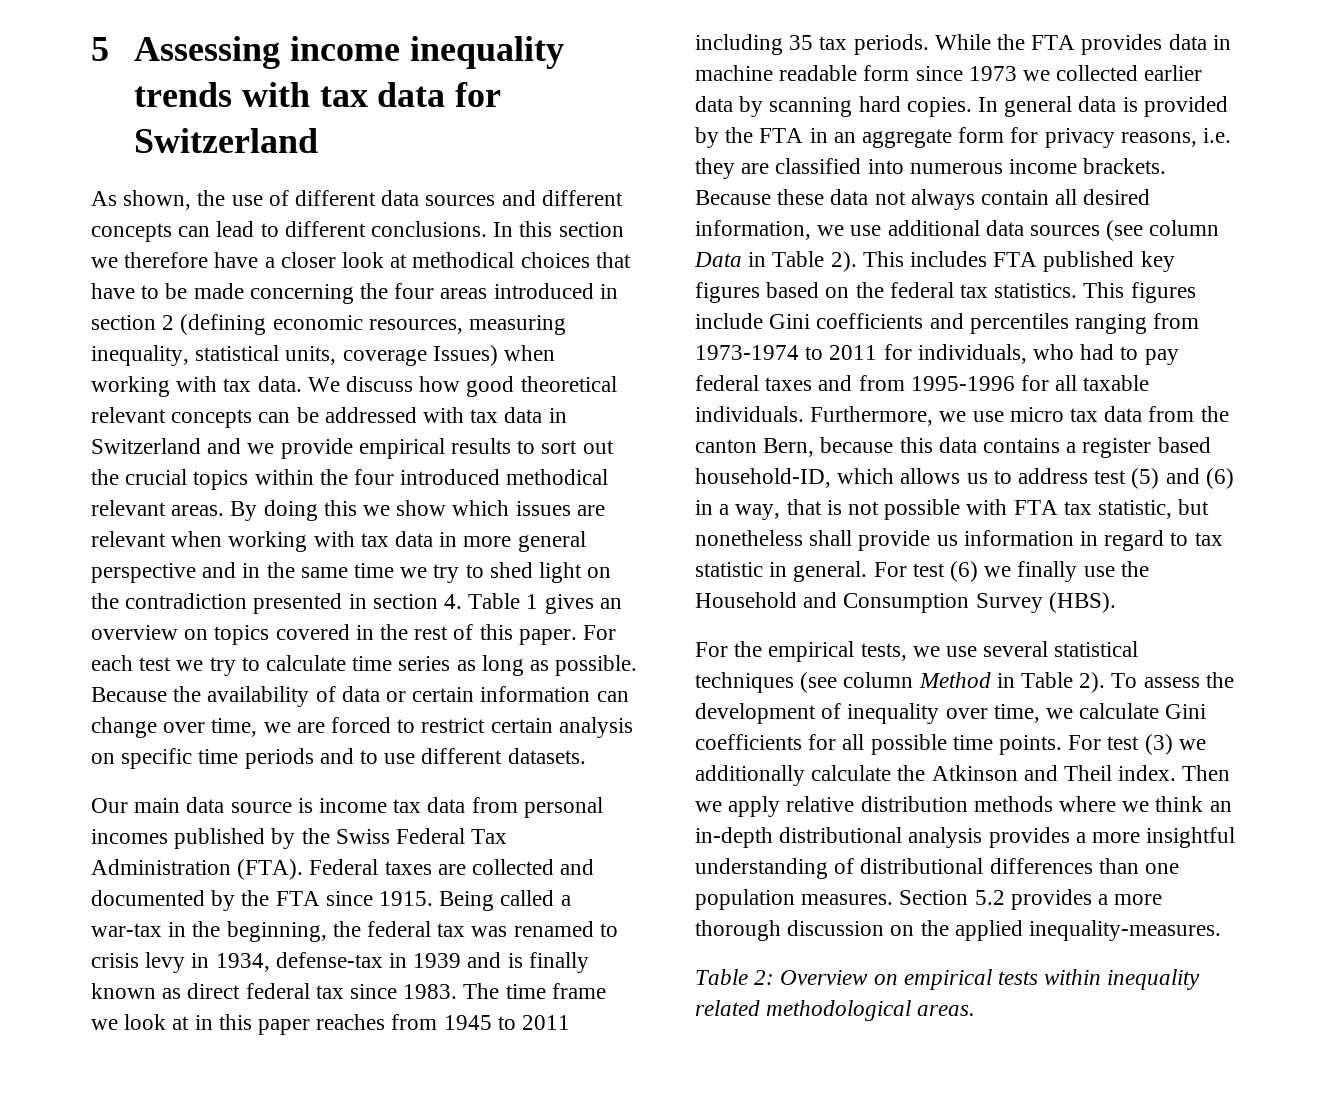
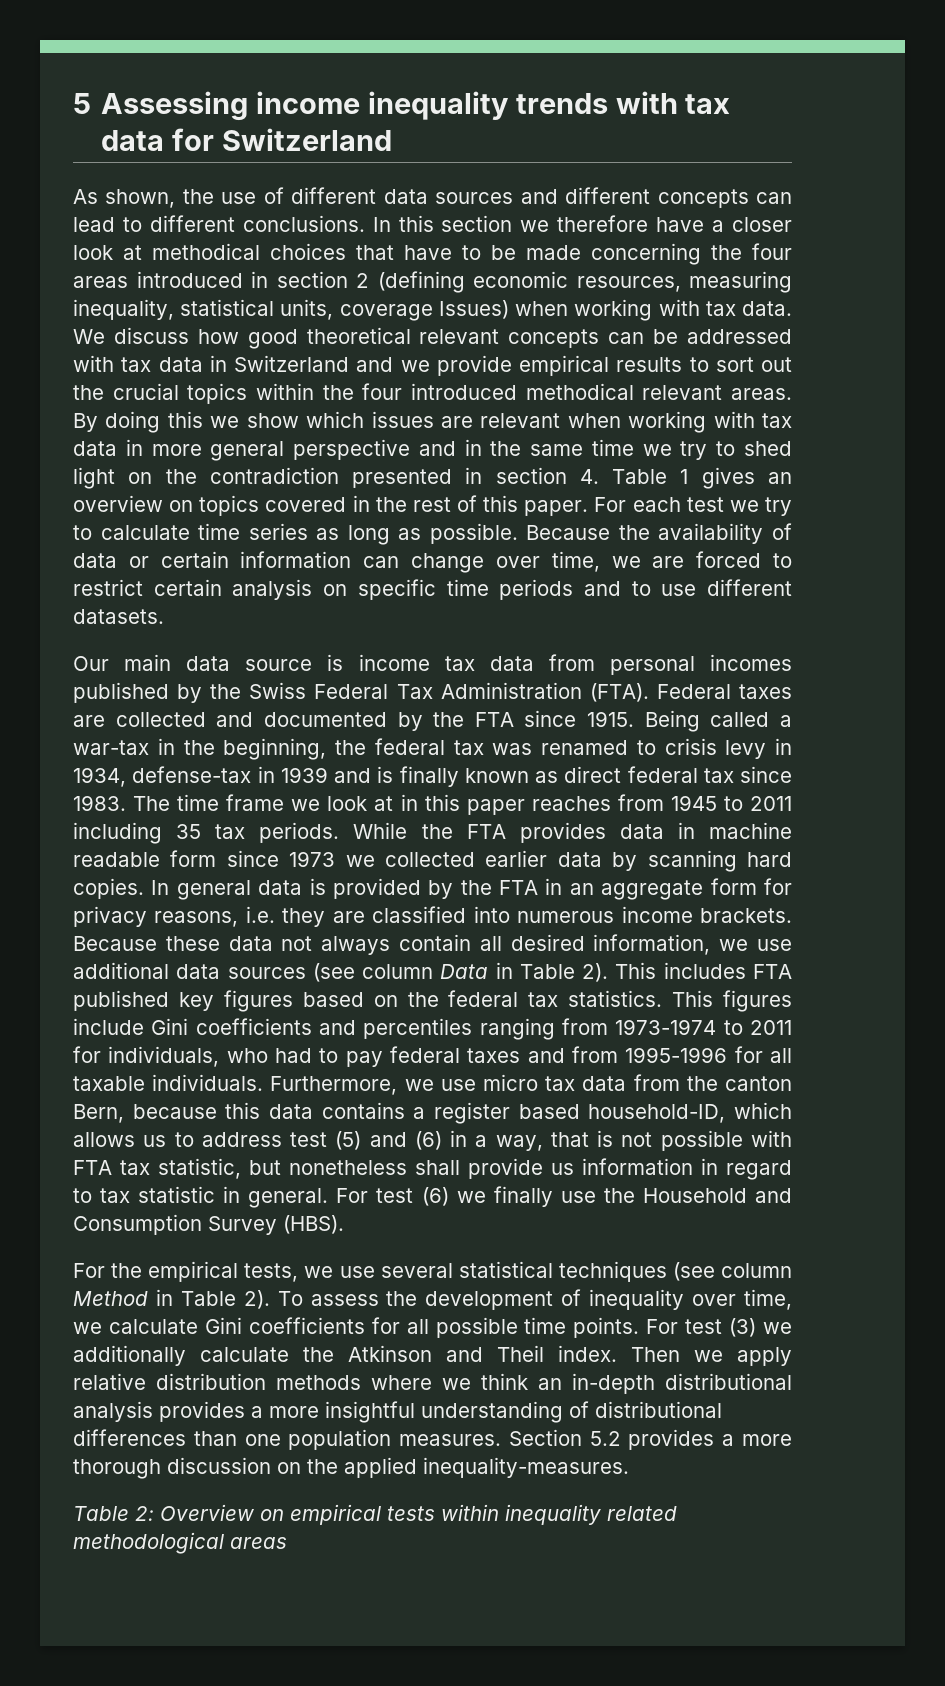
- Table 2: Overview on empirical tests within inequality related methodological areas.
+ Table 2: Overview on empirical tests within inequality related methodological areas

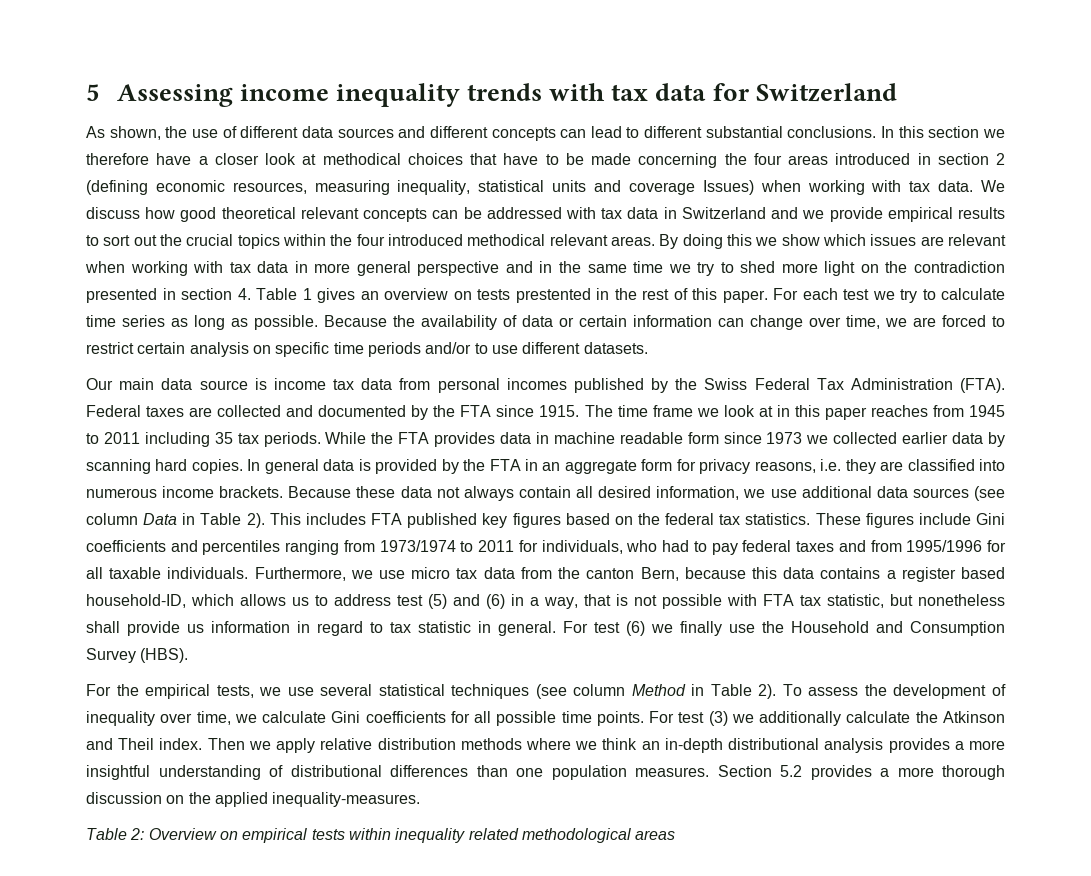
- As shown, the use of different data sources and different concepts can lead to different conclusions.
+ As shown, the use of different data sources and different concepts can lead to different substantial conclusions.
- In this section we therefore have a closer look at methodical choices that have to be made concerning the four areas introduced in section 2 (defining economic resources, measuring inequality, statistical units, coverage Issues) when working with tax data.
+ In this section we therefore have a closer look at methodical choices that have to be made concerning the four areas introduced in section 2 (defining economic resources, measuring inequality, statistical units and coverage Issues) when working with tax data.
- By doing this we show which issues are relevant when working with tax data in more general perspective and in the same time we try to shed light on the contradiction presented in section 4. Table 1 gives an overview on topics covered in the rest of this paper.
+ By doing this we show which issues are relevant when working with tax data in more general perspective and in the same time we try to shed more light on the contradiction presented in section 4. Table 1 gives an overview on tests prestented in the rest of this paper.
- Because the availability of data or certain information can change over time, we are forced to restrict certain analysis on specific time periods and to use different datasets.
+ Because the availability of data or certain information can change over time, we are forced to restrict certain analysis on specific time periods and/or to use different datasets.
- Being called a war-tax in the beginning, the federal tax was renamed to crisis levy in 1934, defense-tax in 1939 and is finally known as direct federal tax since 1983.
- This figures include Gini coefficients and percentiles ranging from 1973-1974 to 2011 for individuals, who had to pay federal taxes and from 1995-1996 for all taxable individuals.
+ These figures include Gini coefficients and percentiles ranging from 1973/1974 to 2011 for individuals, who had to pay federal taxes and from 1995/1996 for all taxable individuals.

